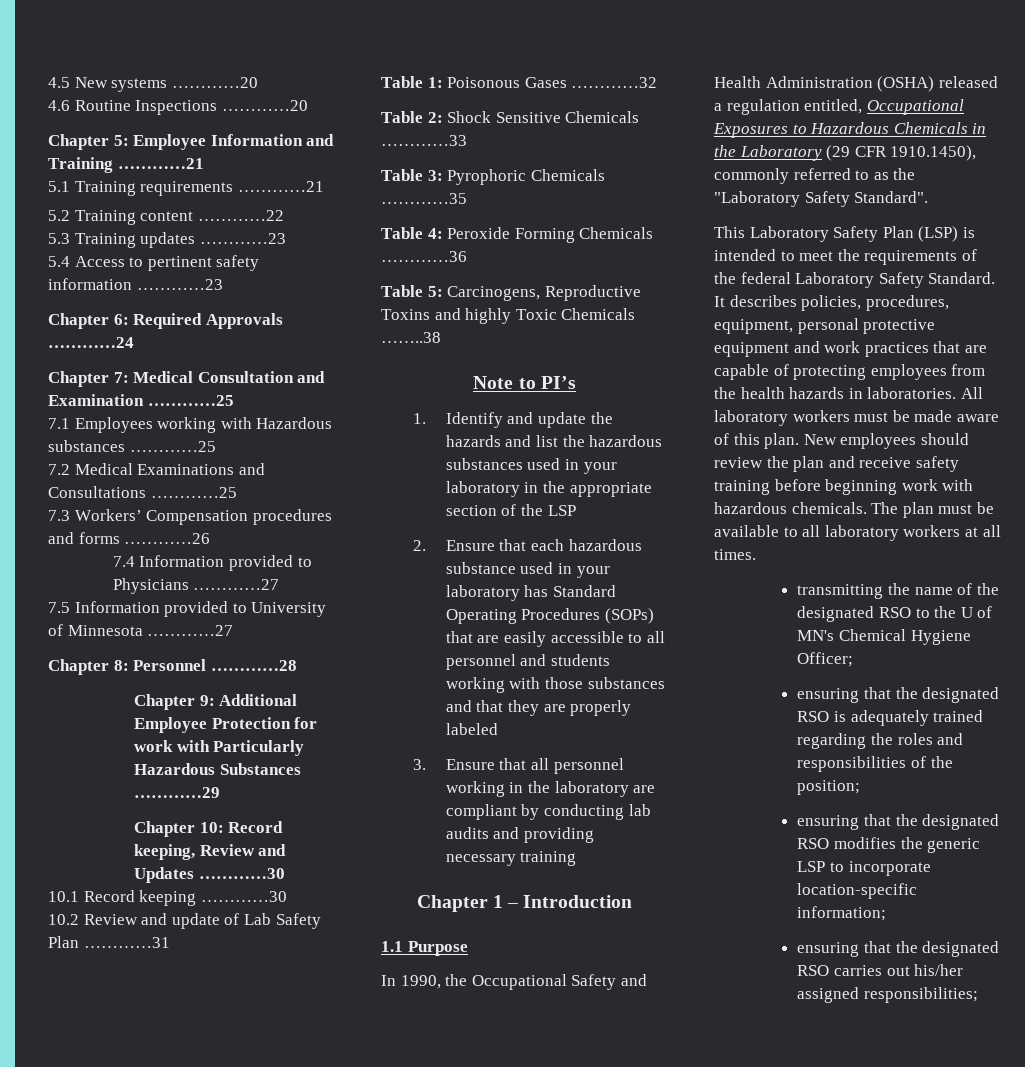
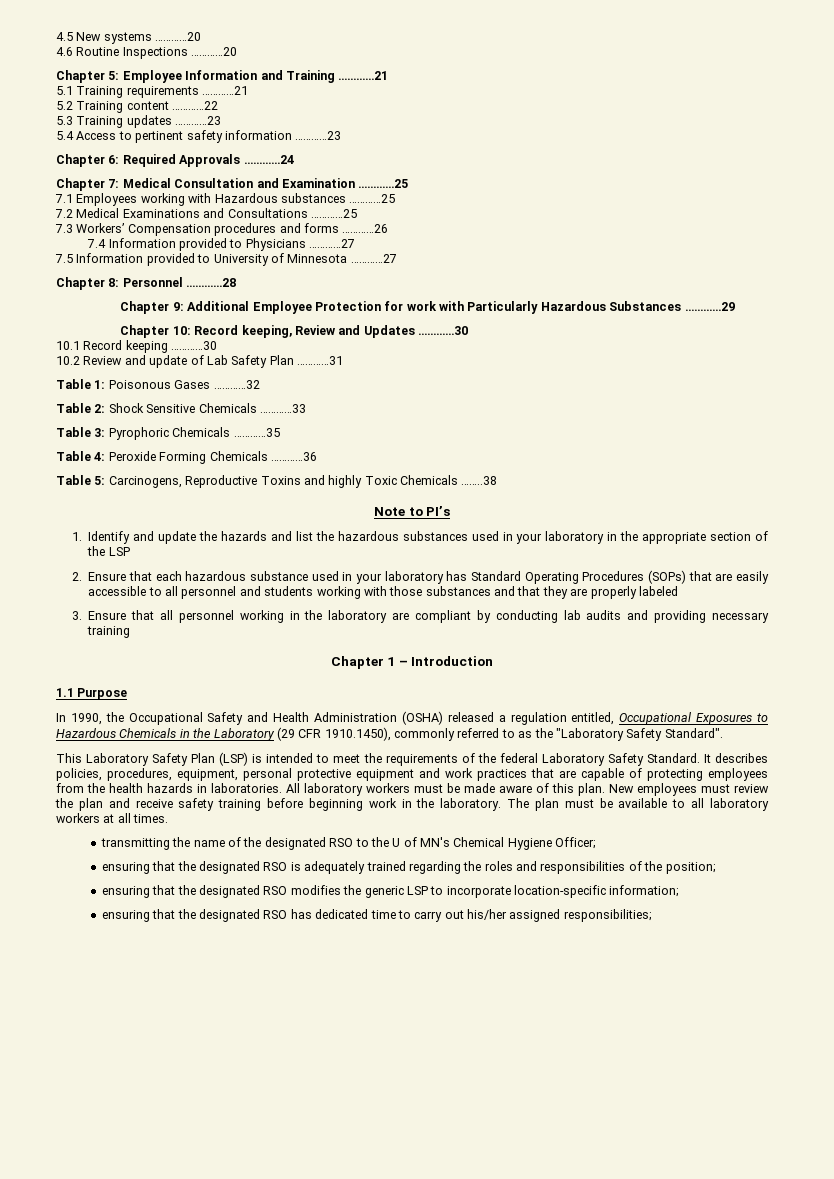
- New employees should review the plan and receive safety training before beginning work with hazardous chemicals.
+ New employees must review the plan and receive safety training before beginning work in the laboratory.
- ensuring that the designated RSO carries out his/her assigned responsibilities;
+ ensuring that the designated RSO has dedicated time to carry out his/her assigned responsibilities;

